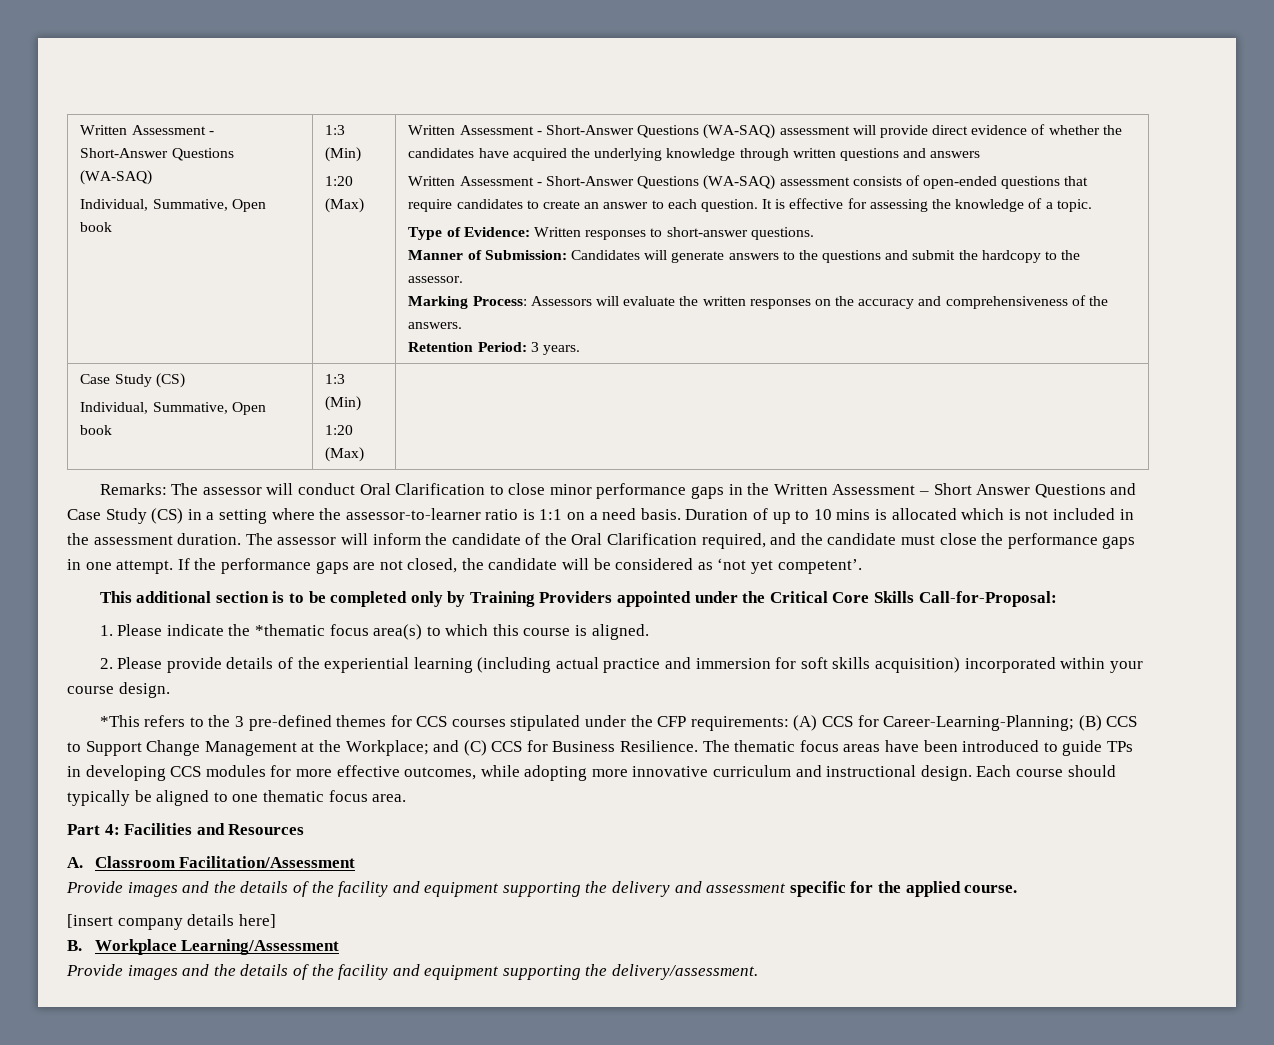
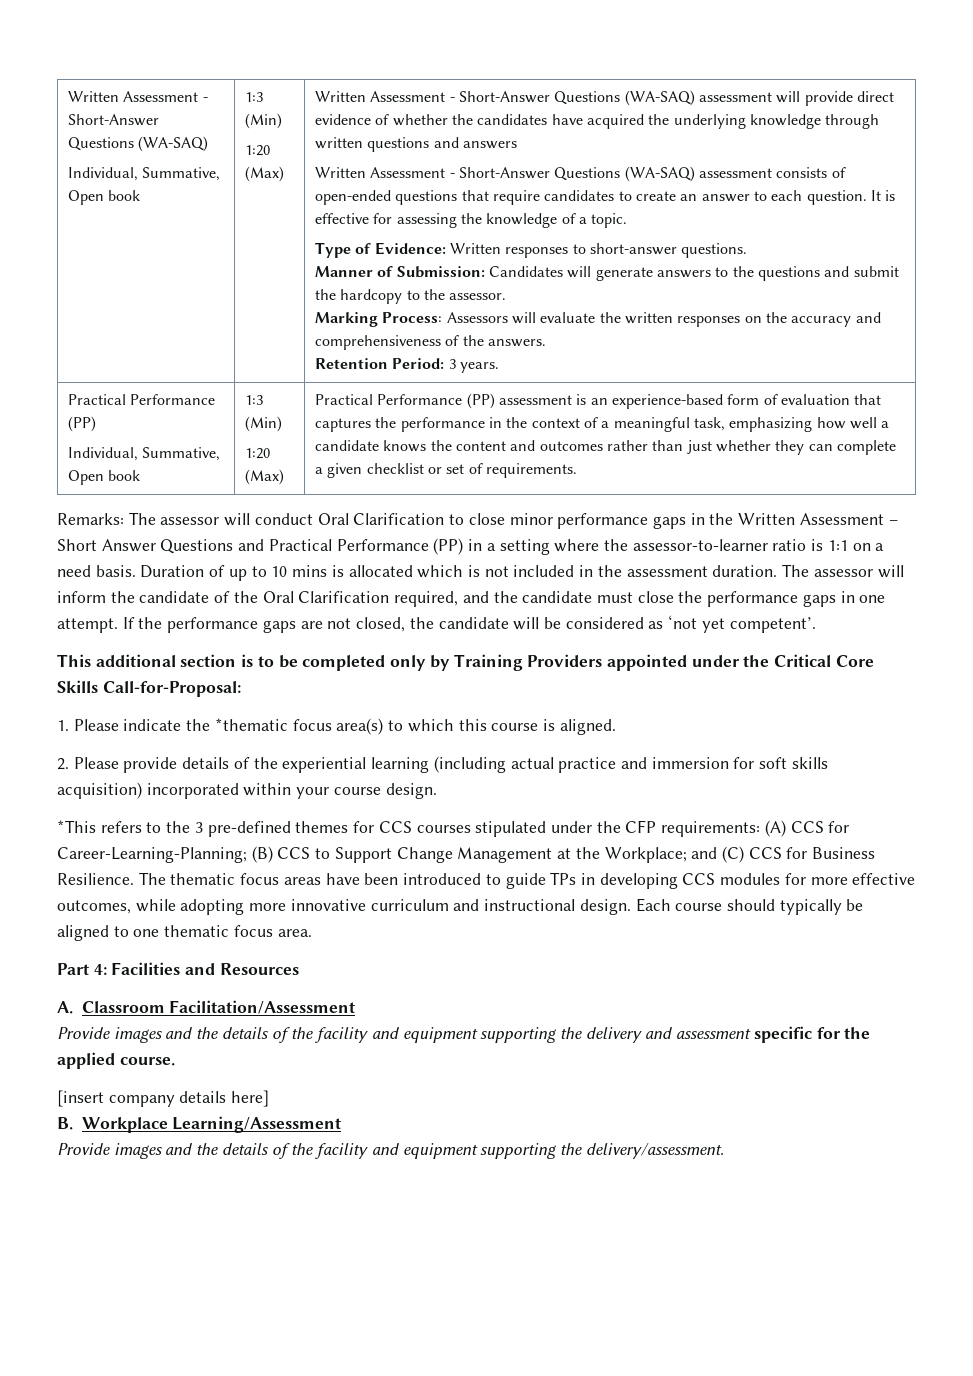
  Retention Period: 3 years.
- Case Study (CS)
+ Practical Performance (PP)
  Individual, Summative, Open book | 1:3 (Min)
- 1:20 (Max)
+ 1:20 (Max) | Practical Performance (PP) assessment is an experience-based form of evaluation that captures the performance in the context of a meaningful task, emphasizing how well a candidate knows the content and outcomes rather than just whether they can complete a given checklist or set of requirements.
- Remarks: The assessor will conduct Oral Clarification to close minor performance gaps in the Written Assessment – Short Answer Questions and Case Study (CS) in a setting where the assessor-to-learner ratio is 1:1 on a need basis.
+ Remarks: The assessor will conduct Oral Clarification to close minor performance gaps in the Written Assessment – Short Answer Questions and Practical Performance (PP) in a setting where the assessor-to-learner ratio is 1:1 on a need basis.

